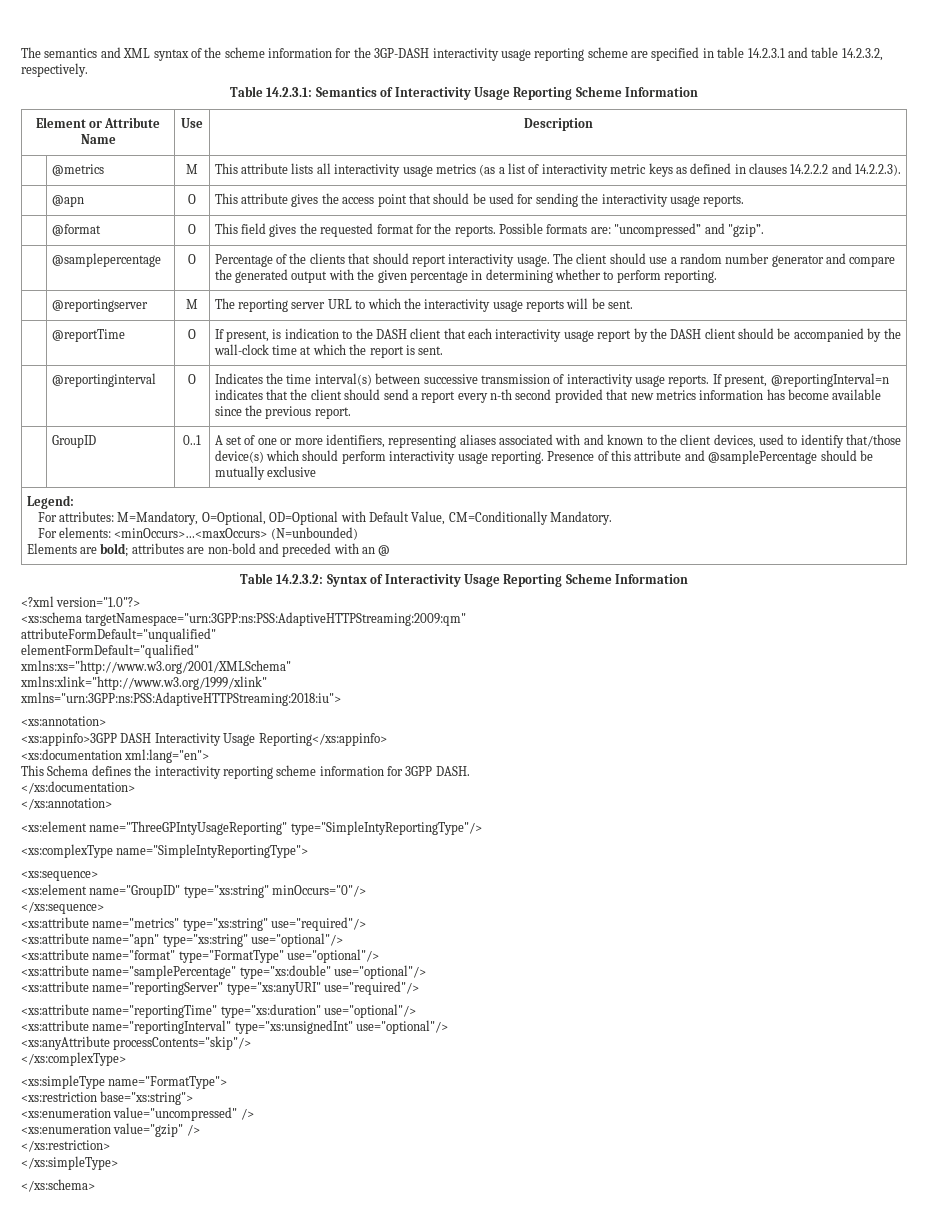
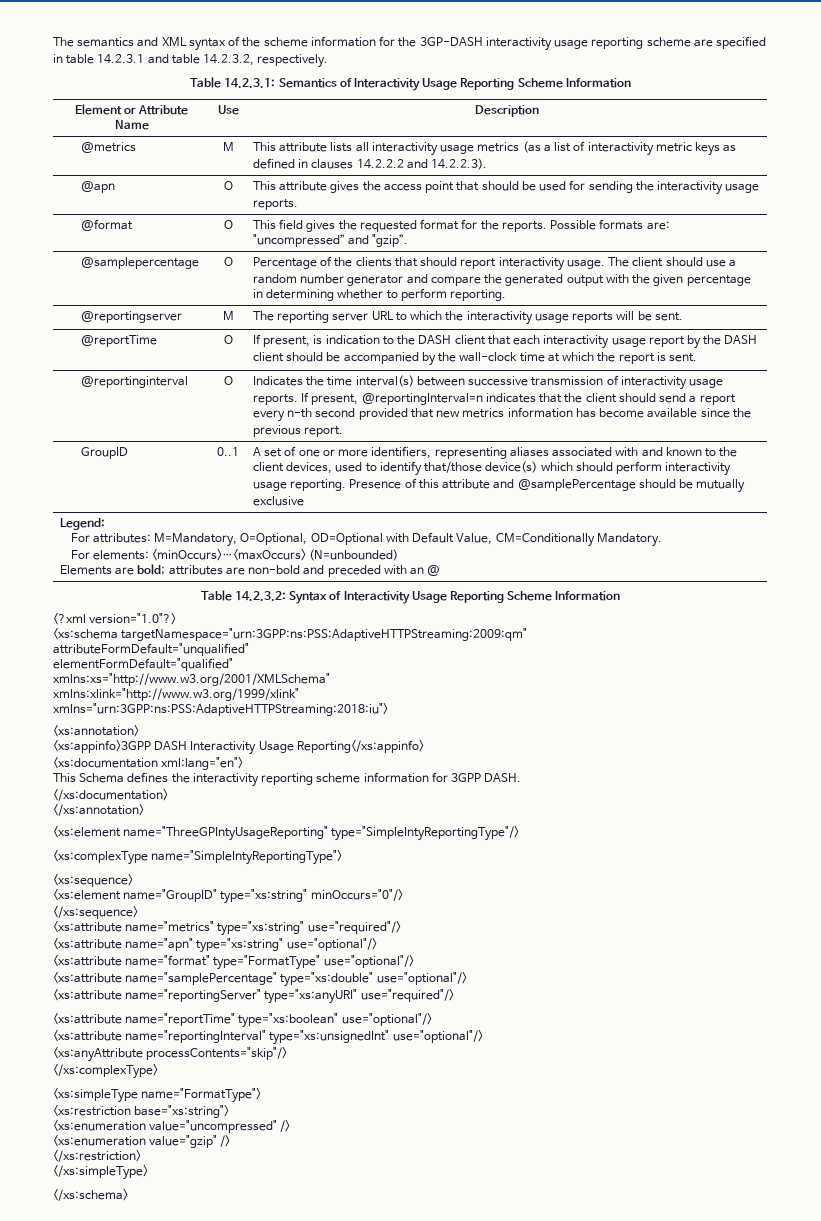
- <xs:attribute name="reportingTime" type="xs:duration" use="optional"/>
+ <xs:attribute name="reportTime" type="xs:boolean" use="optional"/>

